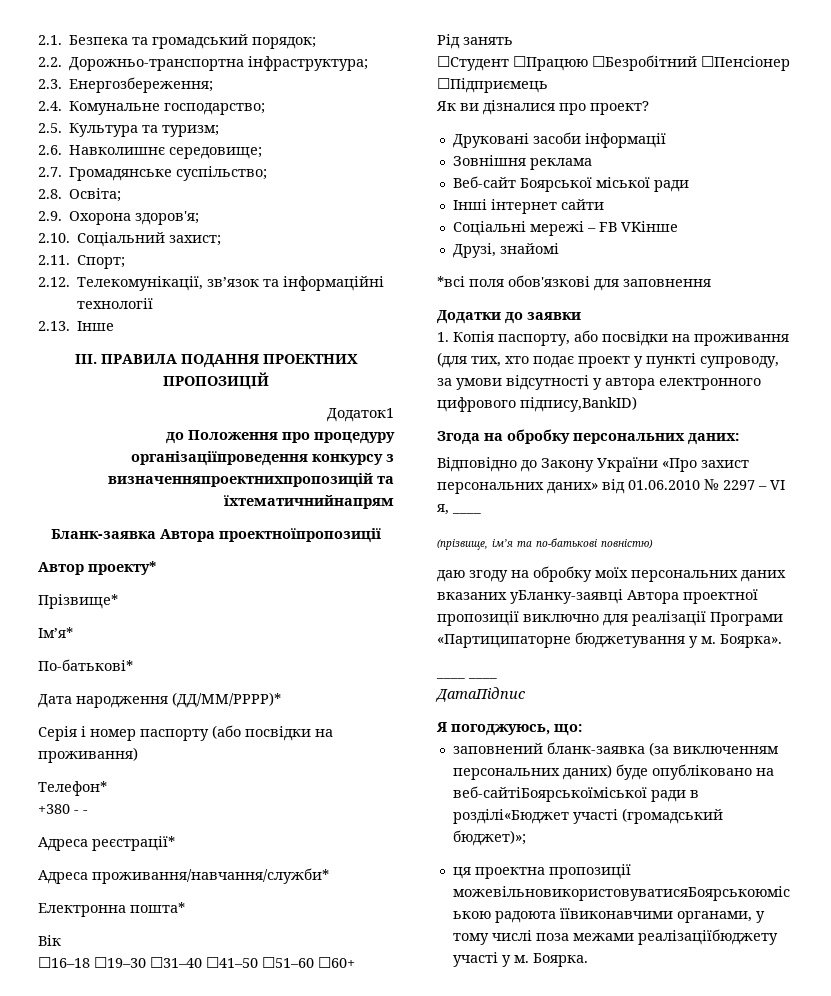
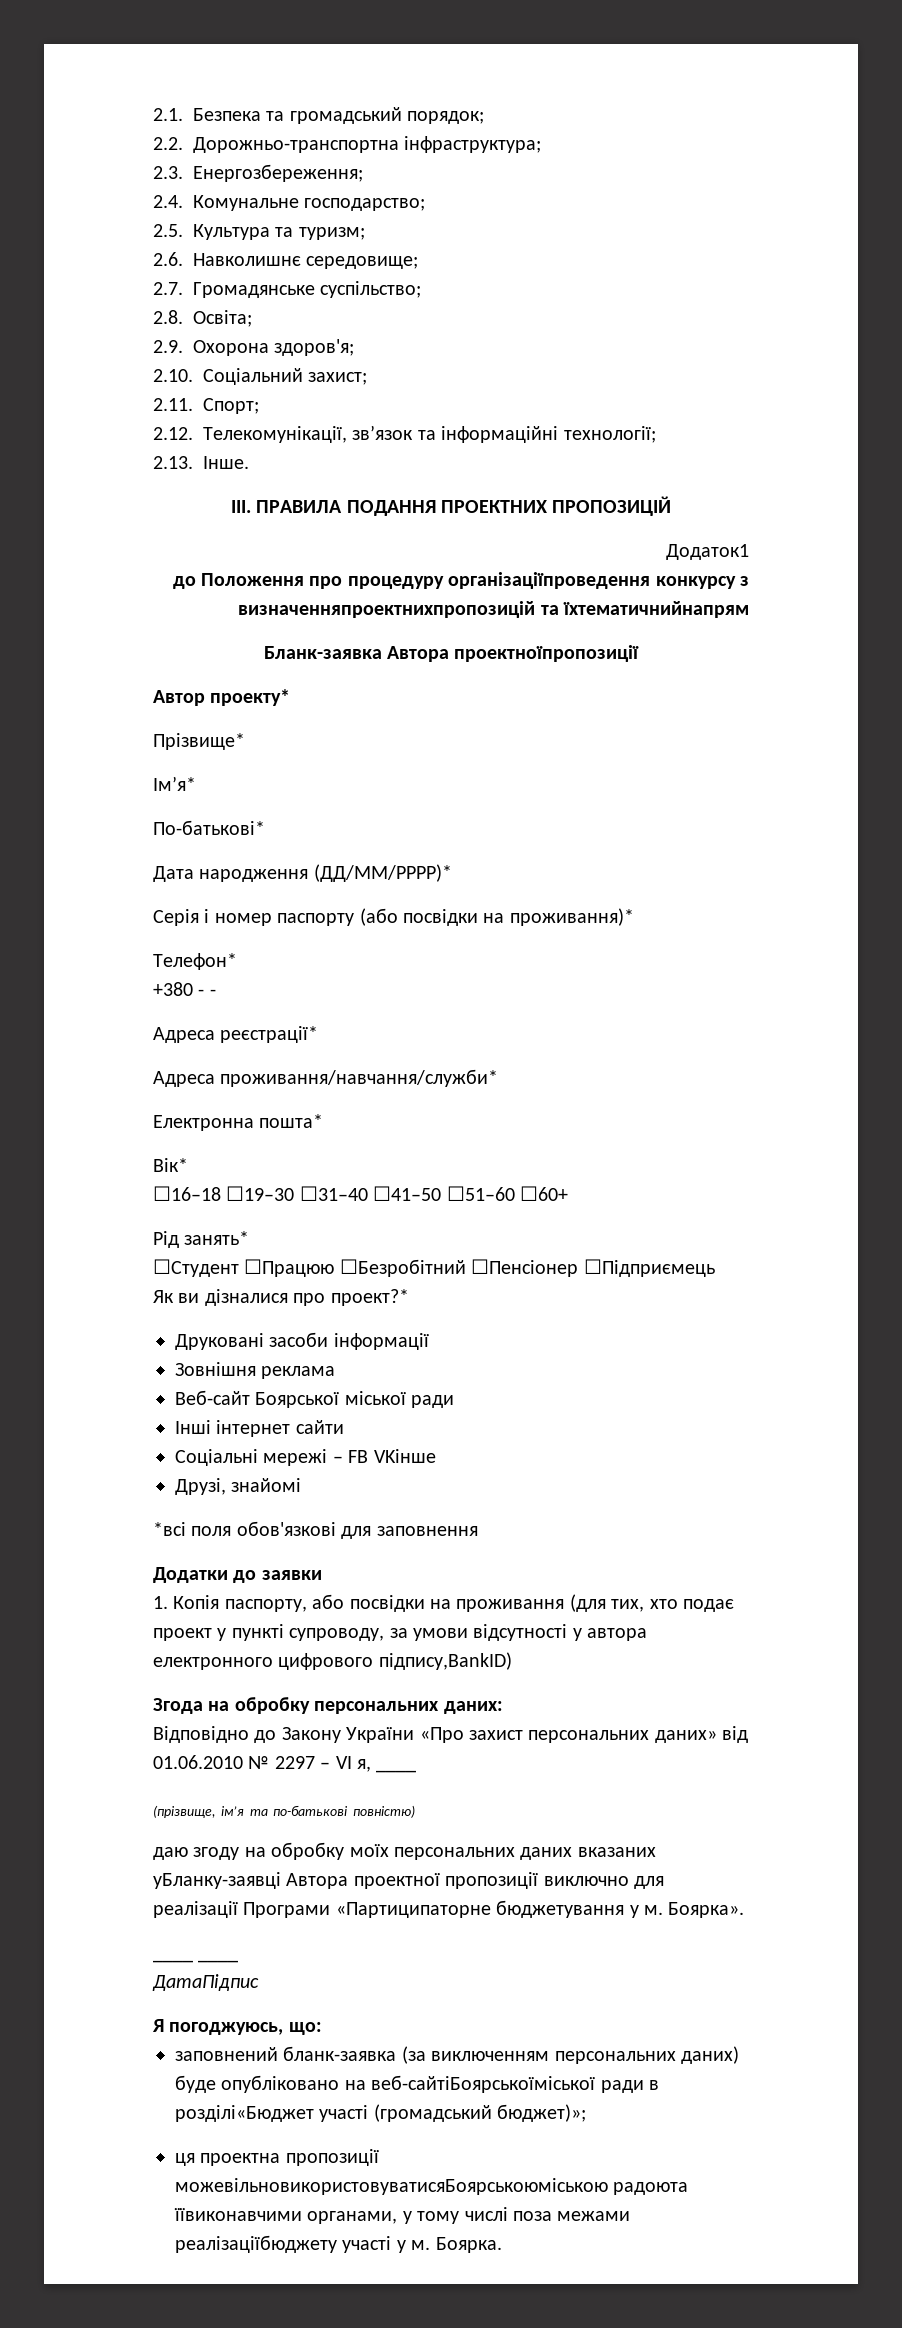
- 2.12. Телекомунікації, зв’язок та інформаційні технології
+ 2.12. Телекомунікації, зв’язок та інформаційні технології;
- 2.13. Інше
+ 2.13. Інше.
- Серія і номер паспорту (або посвідки на проживання)
+ Серія і номер паспорту (або посвідки на проживання)*
- Вік
+ Вік*
- Рід занять
+ Рід занять*
- Як ви дізналися про проект?
+ Як ви дізналися про проект?*

